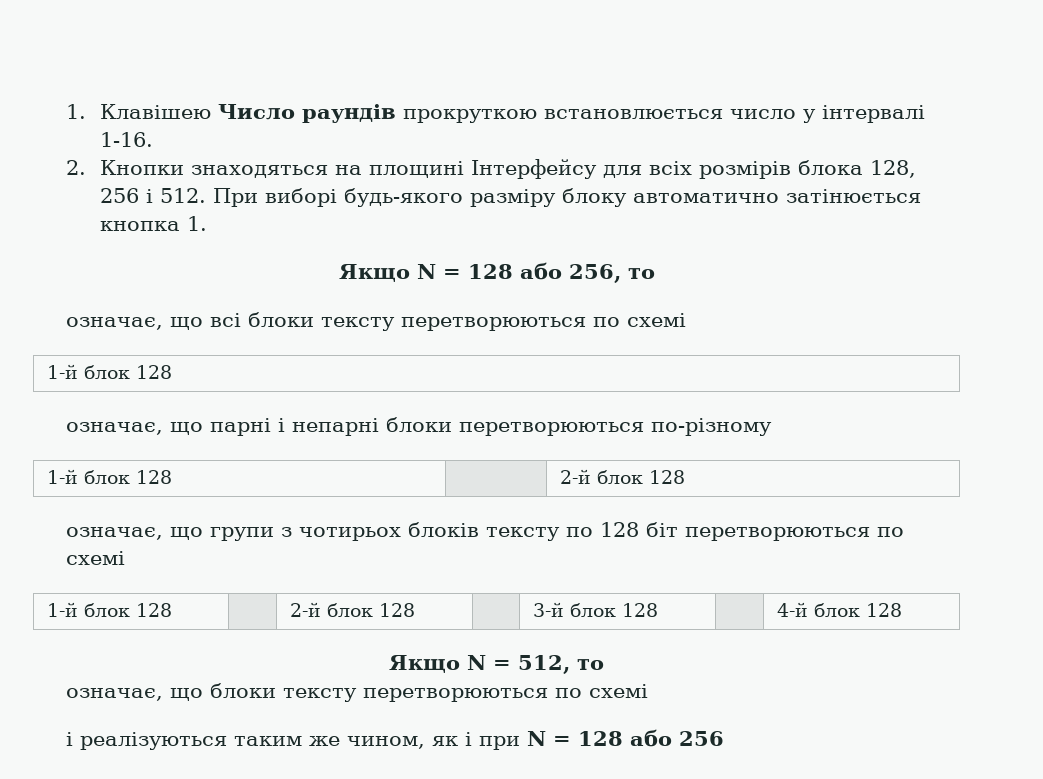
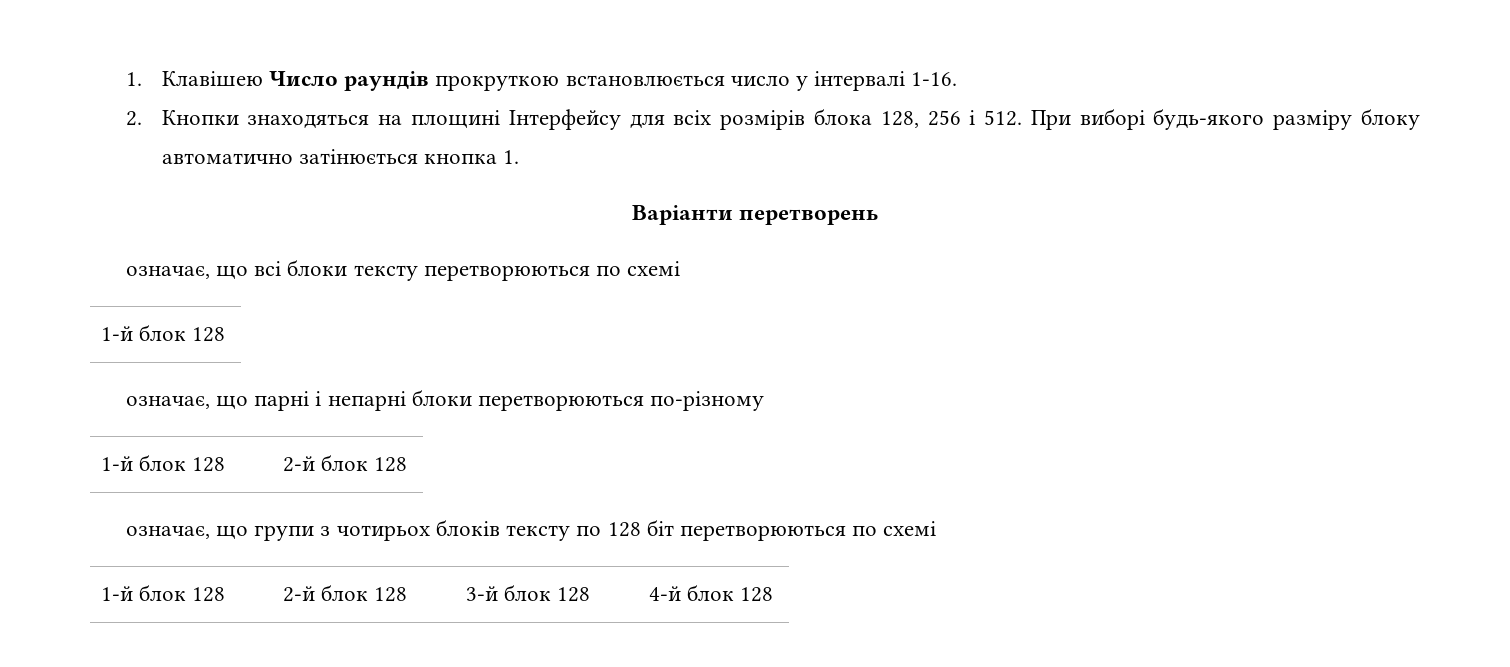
- Якщо N = 128 або 256, то
+ Варіанти перетворень
- Якщо N = 512, то
- означає, що блоки тексту перетворюються по схемі
- і реалізуються таким же чином, як і при N = 128 або 256

